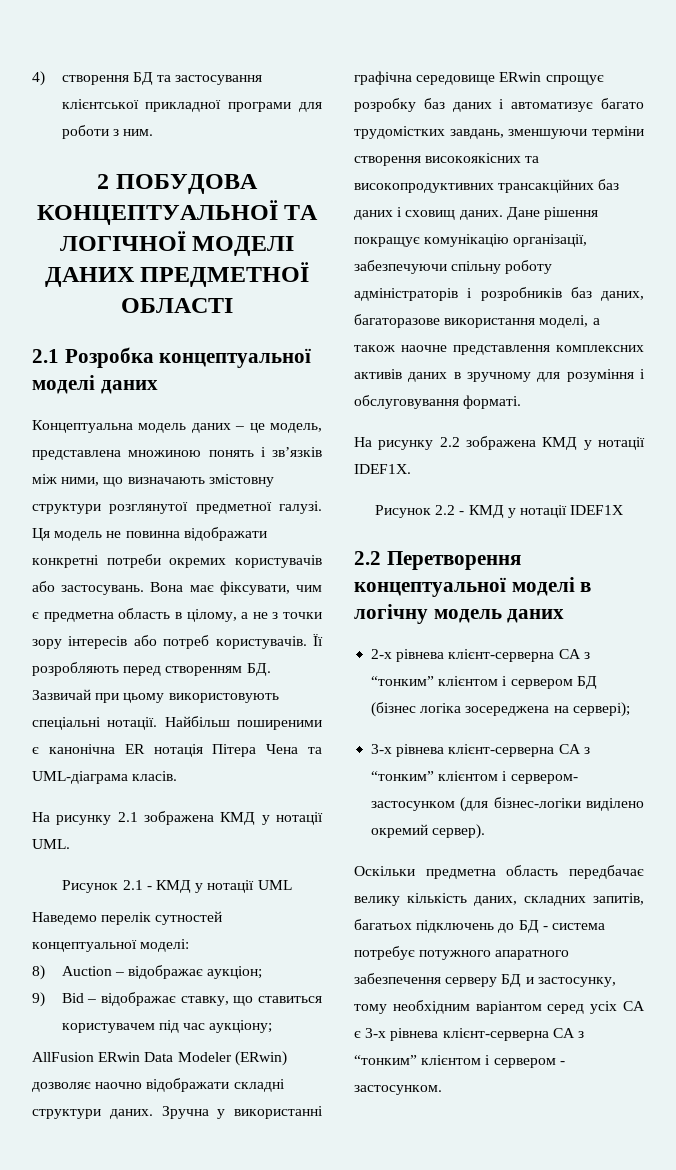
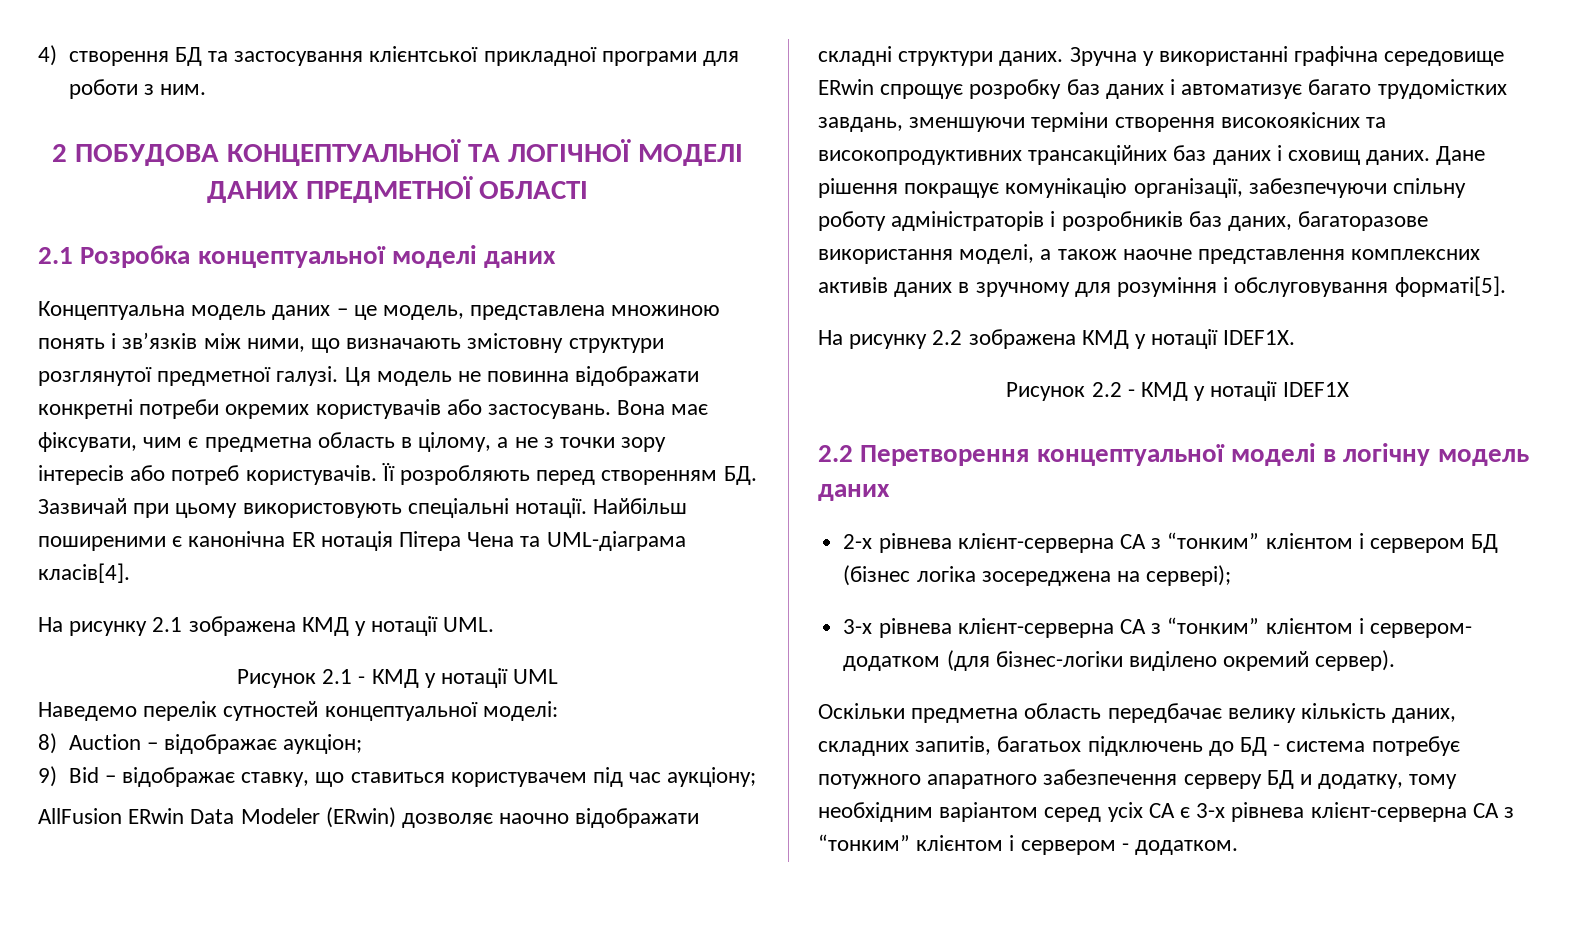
- Найбільш поширеними є канонічна ER нотація Пітера Чена та UML-діаграма класів.
+ Найбільш поширеними є канонічна ER нотація Пітера Чена та UML-діаграма класів[4].
- Дане рішення покращує комунікацію організації, забезпечуючи спільну роботу адміністраторів і розробників баз даних, багаторазове використання моделі, а також наочне представлення комплексних активів даних в зручному для розуміння і обслуговування форматі.
+ Дане рішення покращує комунікацію організації, забезпечуючи спільну роботу адміністраторів і розробників баз даних, багаторазове використання моделі, а також наочне представлення комплексних активів даних в зручному для розуміння і обслуговування форматі[5].
- 3-х рівнева клієнт-серверна СА з “тонким” клієнтом і сервером- застосунком (для бізнес-логіки виділено окремий сервер).
+ 3-х рівнева клієнт-серверна СА з “тонким” клієнтом і сервером- додатком (для бізнес-логіки виділено окремий сервер).
- Оскільки предметна область передбачає велику кількість даних, складних запитів, багатьох підключень до БД - система потребує потужного апаратного забезпечення серверу БД и застосунку, тому необхідним варіантом серед усіх СА є 3-х рівнева клієнт-серверна СА з “тонким” клієнтом і сервером - застосунком.
+ Оскільки предметна область передбачає велику кількість даних, складних запитів, багатьох підключень до БД - система потребує потужного апаратного забезпечення серверу БД и додатку, тому необхідним варіантом серед усіх СА є 3-х рівнева клієнт-серверна СА з “тонким” клієнтом і сервером - додатком.

